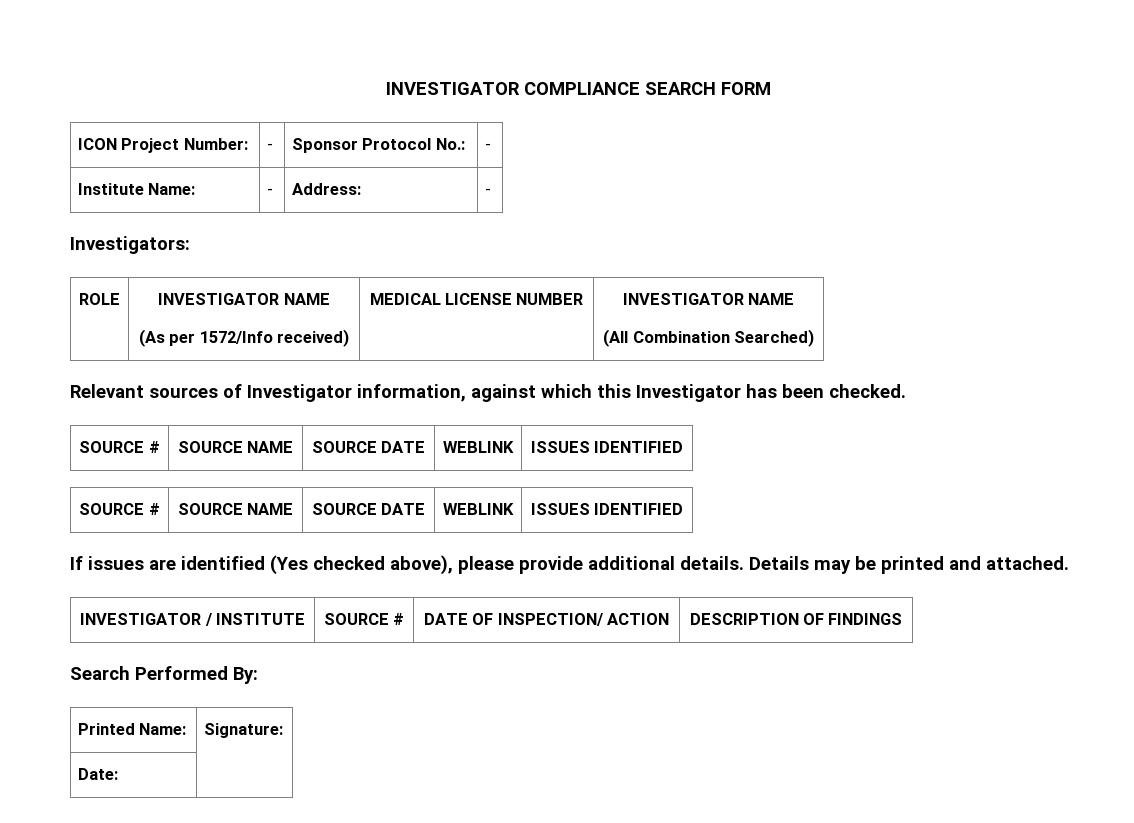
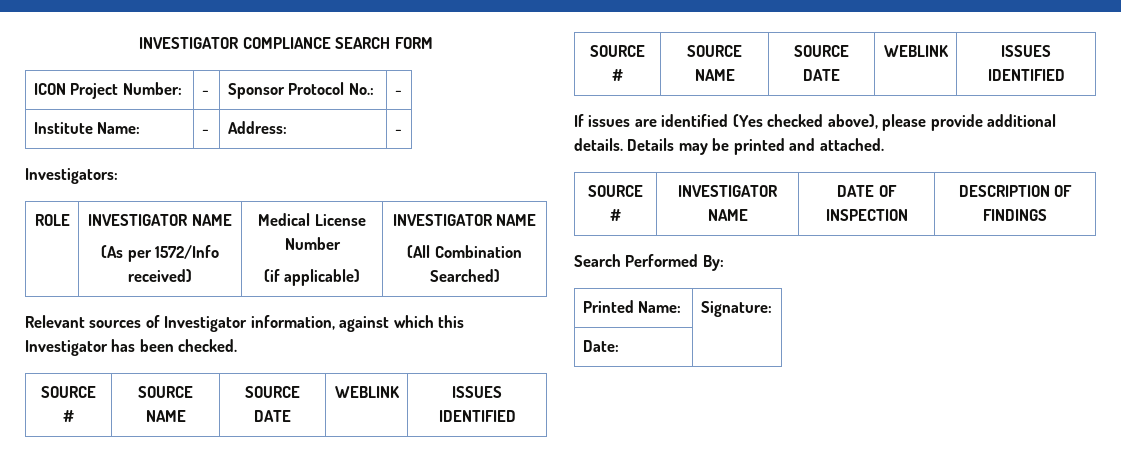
  ROLE | INVESTIGATOR NAME
- (As per 1572/Info received) | MEDICAL LICENSE NUMBER | INVESTIGATOR NAME
+ (As per 1572/Info received) | Medical License Number
+ (if applicable) | INVESTIGATOR NAME
- INVESTIGATOR / INSTITUTE | SOURCE # | DATE OF INSPECTION/ ACTION | DESCRIPTION OF FINDINGS
+ SOURCE # | INVESTIGATOR NAME | DATE OF INSPECTION | DESCRIPTION OF FINDINGS

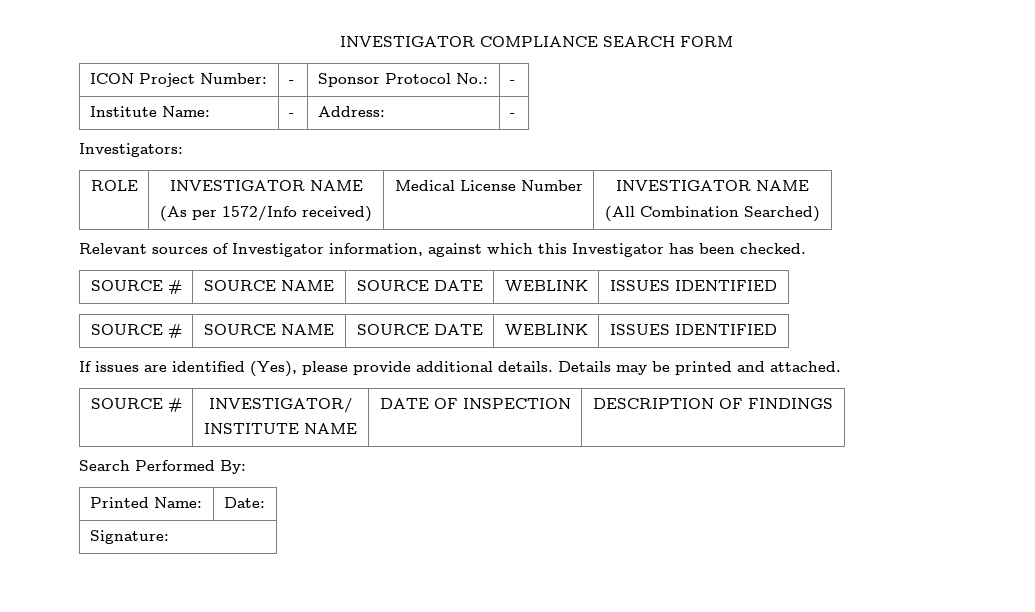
  ROLE | INVESTIGATOR NAME
- (As per 1572/Info received) | Medical License Number
- (if applicable) | INVESTIGATOR NAME
+ (As per 1572/Info received) | Medical License Number | INVESTIGATOR NAME
- If issues are identified (Yes checked above), please provide additional details.
+ If issues are identified (Yes), please provide additional details.
- SOURCE # | INVESTIGATOR NAME | DATE OF INSPECTION | DESCRIPTION OF FINDINGS
+ SOURCE # | INVESTIGATOR/
+ INSTITUTE NAME | DATE OF INSPECTION | DESCRIPTION OF FINDINGS
- Printed Name: | Signature:
+ Printed Name: | Date:
+ Signature:
- Date: |

